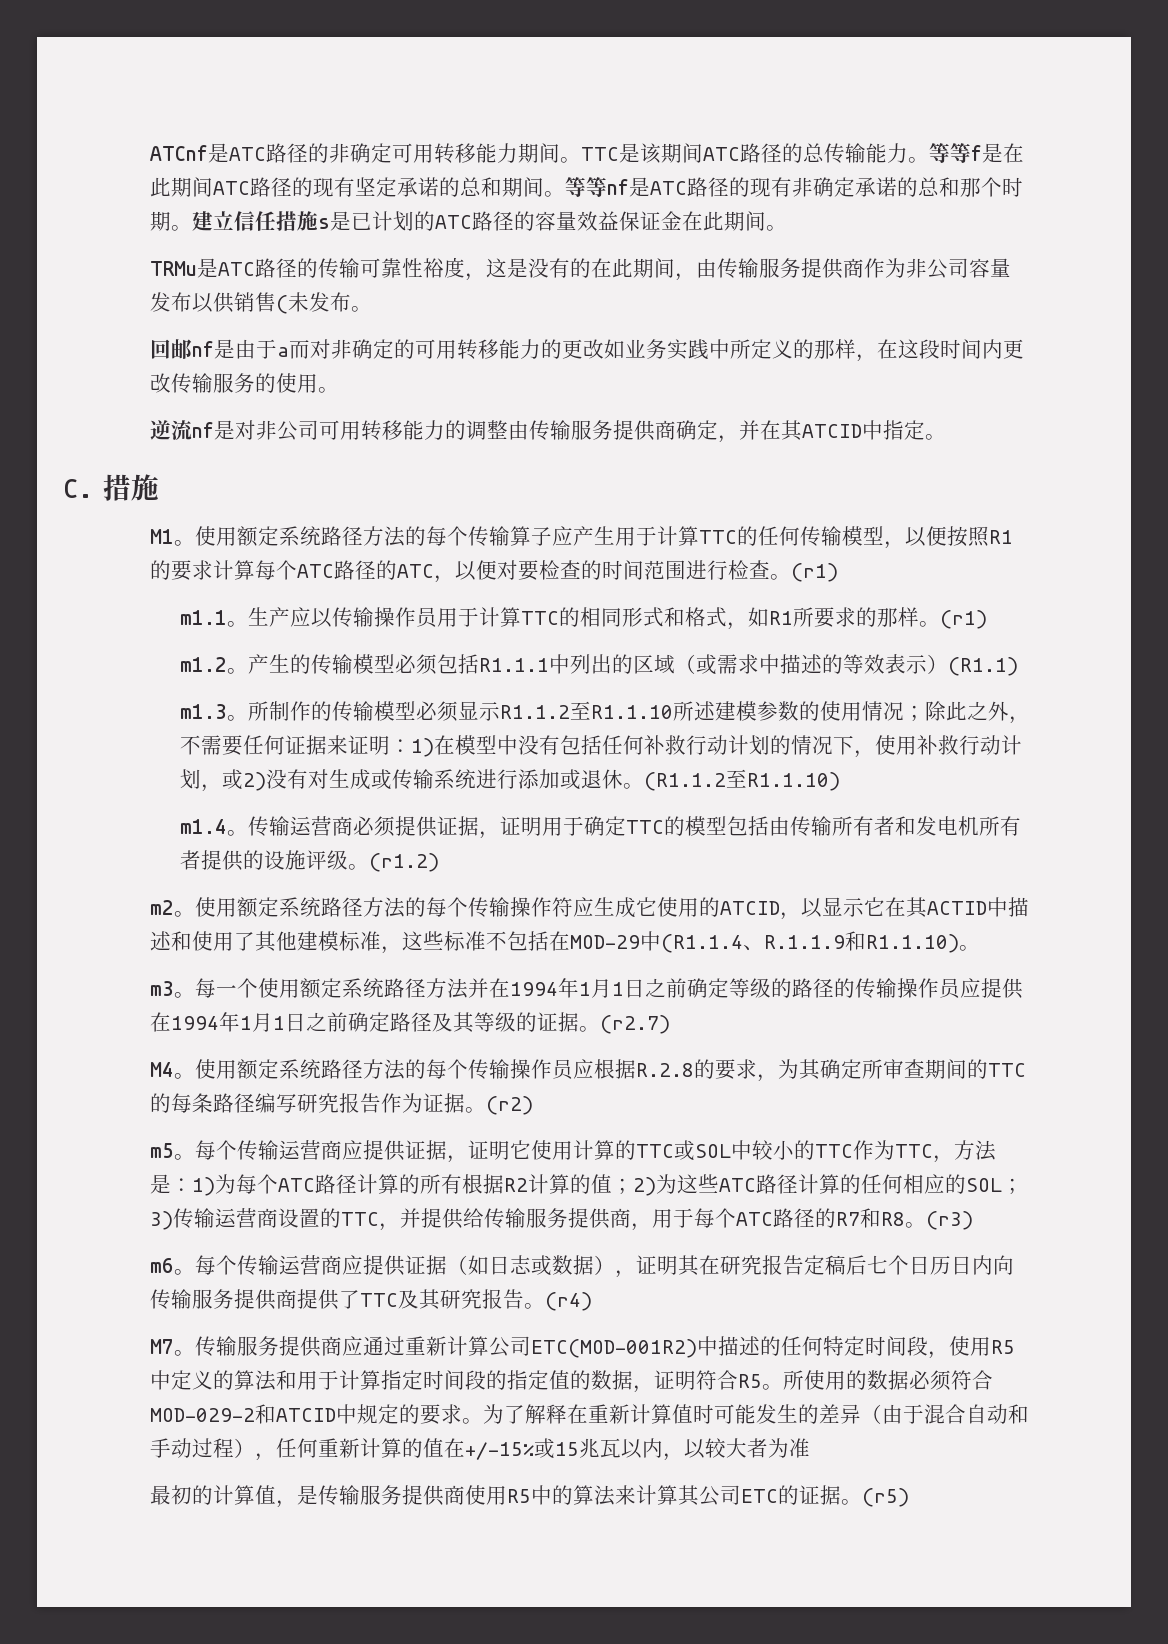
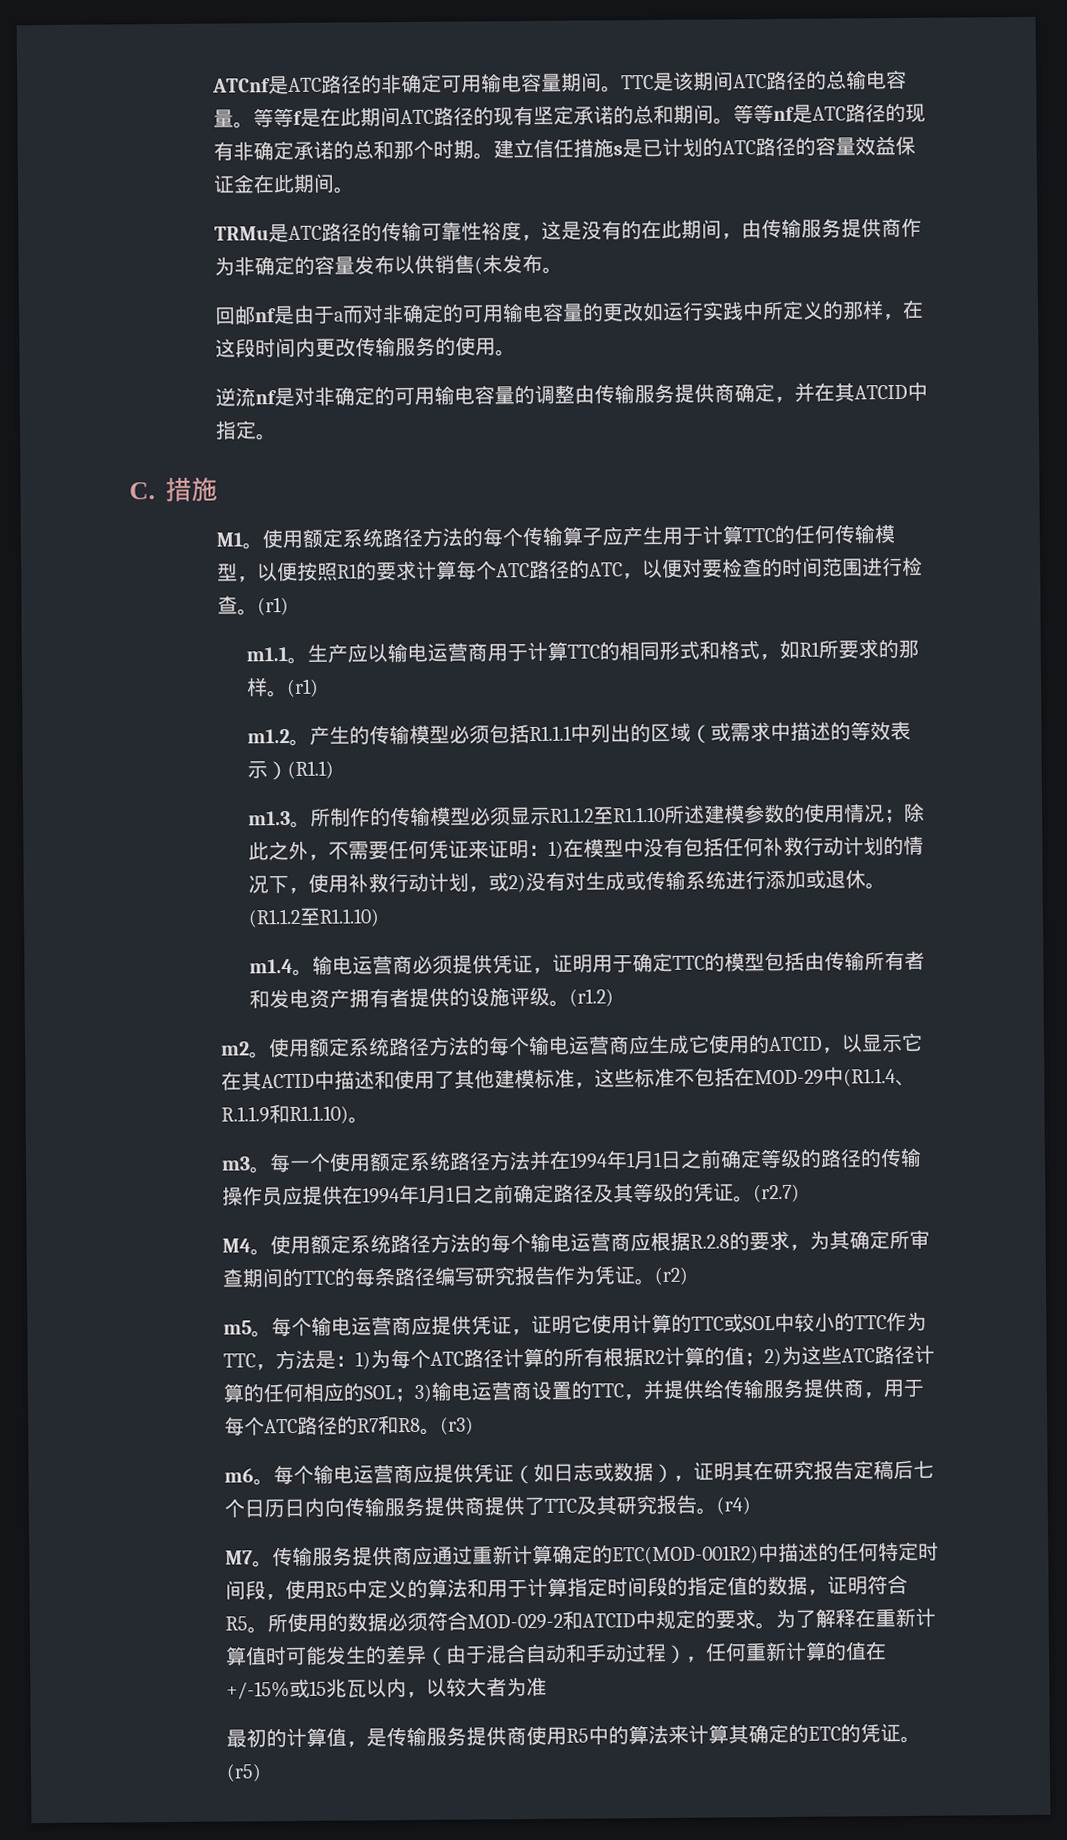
- ATCnf是ATC路径的非确定可用转移能力期间。
+ ATCnf是ATC路径的非确定可用输电容量期间。
- TTC是该期间ATC路径的总传输能力。
+ TTC是该期间ATC路径的总输电容量。
- TRMu是ATC路径的传输可靠性裕度，这是没有的在此期间，由传输服务提供商作为非公司容量发布以供销售(未发布。
+ TRMu是ATC路径的传输可靠性裕度，这是没有的在此期间，由传输服务提供商作为非确定的容量发布以供销售(未发布。
- 回邮nf是由于a而对非确定的可用转移能力的更改如业务实践中所定义的那样，在这段时间内更改传输服务的使用。
+ 回邮nf是由于a而对非确定的可用输电容量的更改如运行实践中所定义的那样，在这段时间内更改传输服务的使用。
- 逆流nf是对非公司可用转移能力的调整由传输服务提供商确定，并在其ATCID中指定。
+ 逆流nf是对非确定的可用输电容量的调整由传输服务提供商确定，并在其ATCID中指定。
- 生产应以传输操作员用于计算TTC的相同形式和格式，如R1所要求的那样。
+ 生产应以输电运营商用于计算TTC的相同形式和格式，如R1所要求的那样。
- 所制作的传输模型必须显示R1.1.2至R1.1.10所述建模参数的使用情况；除此之外，不需要任何证据来证明：1)在模型中没有包括任何补救行动计划的情况下，使用补救行动计划，或2)没有对生成或传输系统进行添加或退休。
+ 所制作的传输模型必须显示R1.1.2至R1.1.10所述建模参数的使用情况；除此之外，不需要任何凭证来证明：1)在模型中没有包括任何补救行动计划的情况下，使用补救行动计划，或2)没有对生成或传输系统进行添加或退休。
- 传输运营商必须提供证据，证明用于确定TTC的模型包括由传输所有者和发电机所有者提供的设施评级。
+ 输电运营商必须提供凭证，证明用于确定TTC的模型包括由传输所有者和发电资产拥有者提供的设施评级。
- 使用额定系统路径方法的每个传输操作符应生成它使用的ATCID，以显示它在其ACTID中描述和使用了其他建模标准，这些标准不包括在MOD-29中(R1.1.4、R.1.1.9和R1.1.10)。
+ 使用额定系统路径方法的每个输电运营商应生成它使用的ATCID，以显示它在其ACTID中描述和使用了其他建模标准，这些标准不包括在MOD-29中(R1.1.4、R.1.1.9和R1.1.10)。
- 每一个使用额定系统路径方法并在1994年1月1日之前确定等级的路径的传输操作员应提供在1994年1月1日之前确定路径及其等级的证据。
+ 每一个使用额定系统路径方法并在1994年1月1日之前确定等级的路径的传输操作员应提供在1994年1月1日之前确定路径及其等级的凭证。
- 使用额定系统路径方法的每个传输操作员应根据R.2.8的要求，为其确定所审查期间的TTC的每条路径编写研究报告作为证据。
+ 使用额定系统路径方法的每个输电运营商应根据R.2.8的要求，为其确定所审查期间的TTC的每条路径编写研究报告作为凭证。
- 每个传输运营商应提供证据，证明它使用计算的TTC或SOL中较小的TTC作为TTC，方法是：1)为每个ATC路径计算的所有根据R2计算的值；2)为这些ATC路径计算的任何相应的SOL；3)传输运营商设置的TTC，并提供给传输服务提供商，用于每个ATC路径的R7和R8。
+ 每个输电运营商应提供凭证，证明它使用计算的TTC或SOL中较小的TTC作为TTC，方法是：1)为每个ATC路径计算的所有根据R2计算的值；2)为这些ATC路径计算的任何相应的SOL；3)输电运营商设置的TTC，并提供给传输服务提供商，用于每个ATC路径的R7和R8。
- 每个传输运营商应提供证据（如日志或数据），证明其在研究报告定稿后七个日历日内向传输服务提供商提供了TTC及其研究报告。
+ 每个输电运营商应提供凭证（如日志或数据），证明其在研究报告定稿后七个日历日内向传输服务提供商提供了TTC及其研究报告。
- 传输服务提供商应通过重新计算公司ETC(MOD-001R2)中描述的任何特定时间段，使用R5中定义的算法和用于计算指定时间段的指定值的数据，证明符合R5。
+ 传输服务提供商应通过重新计算确定的ETC(MOD-001R2)中描述的任何特定时间段，使用R5中定义的算法和用于计算指定时间段的指定值的数据，证明符合R5。
- 最初的计算值，是传输服务提供商使用R5中的算法来计算其公司ETC的证据。
+ 最初的计算值，是传输服务提供商使用R5中的算法来计算其确定的ETC的凭证。

